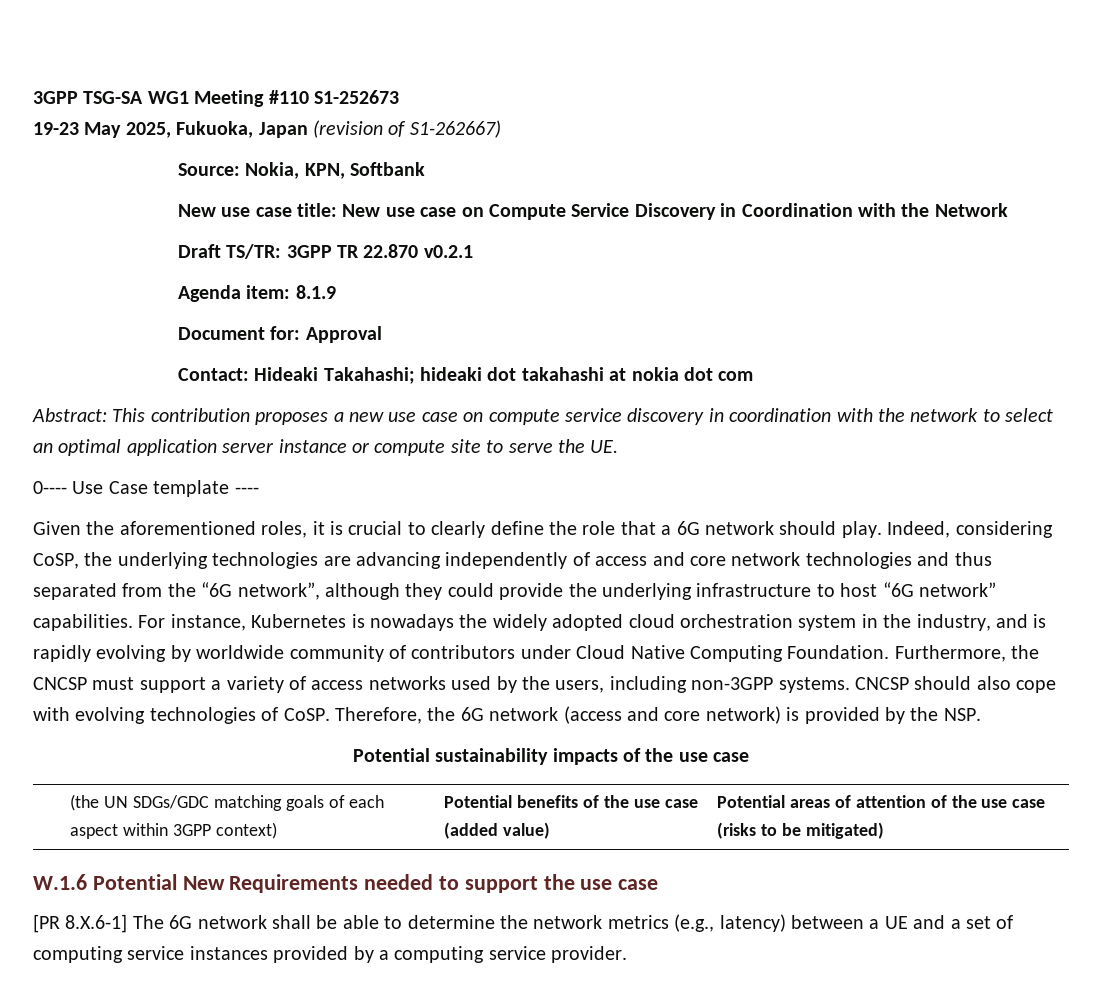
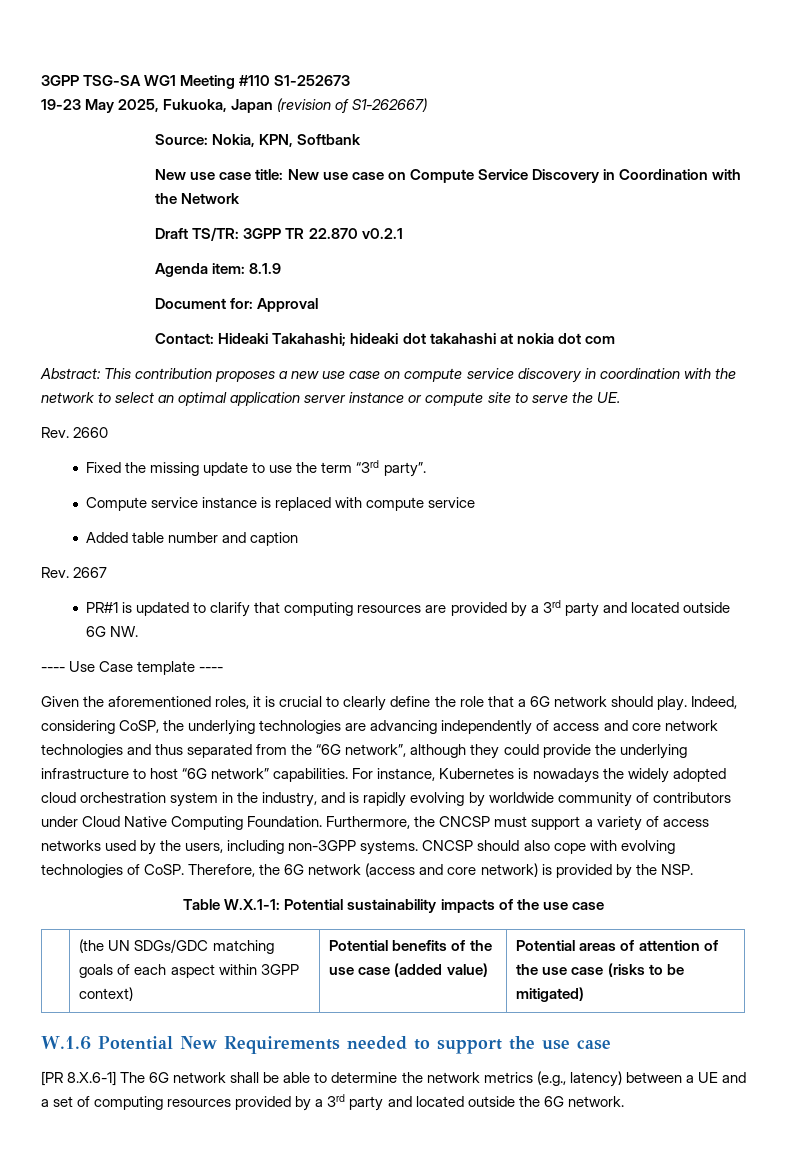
- 0---- Use Case template ----
+ Rev. 2660
+ Fixed the missing update to use the term “3rd party”.
+ Compute service instance is replaced with compute service
+ Added table number and caption
+ Rev. 2667
+ PR#1 is updated to clarify that computing resources are provided by a 3rd party and located outside 6G NW.
+ ---- Use Case template ----
- Potential sustainability impacts of the use case
+ Table W.X.1-1: Potential sustainability impacts of the use case
- [PR 8.X.6-1] The 6G network shall be able to determine the network metrics (e.g., latency) between a UE and a set of computing service instances provided by a computing service provider.
+ [PR 8.X.6-1] The 6G network shall be able to determine the network metrics (e.g., latency) between a UE and a set of computing resources provided by a 3rd party and located outside the 6G network.

